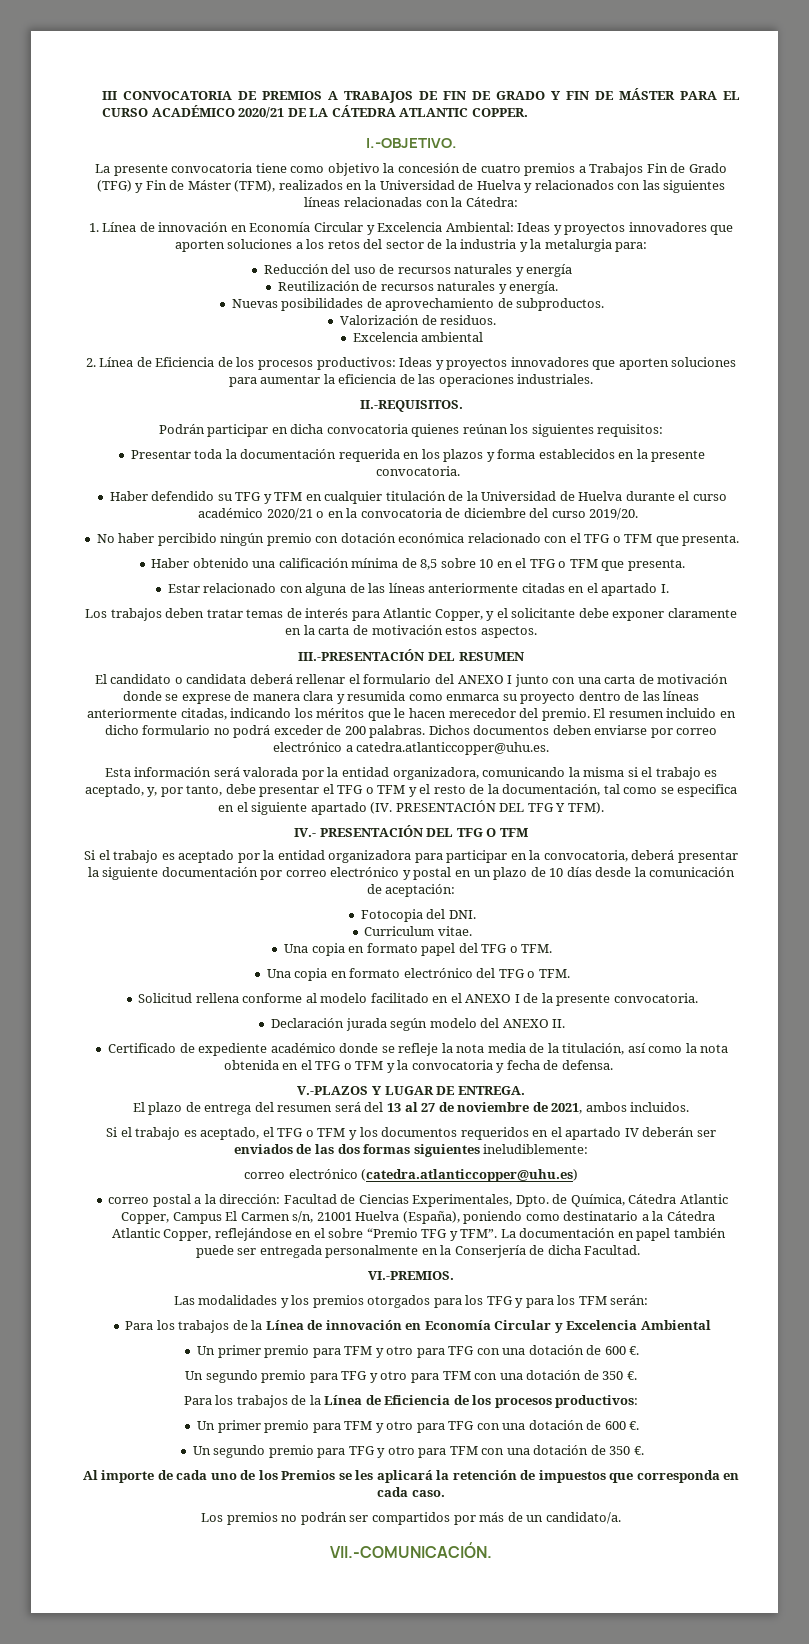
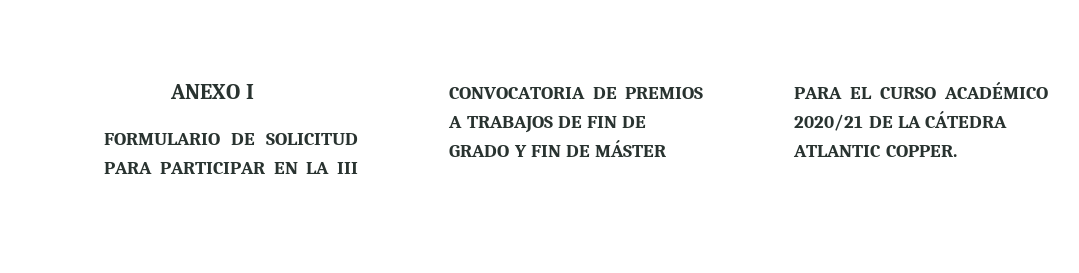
- III CONVOCATORIA DE PREMIOS A TRABAJOS DE FIN DE GRADO Y FIN DE MÁSTER PARA EL CURSO ACADÉMICO 2020/21 DE LA CÁTEDRA ATLANTIC COPPER.
+ ANEXO I
+ FORMULARIO DE SOLICITUD PARA PARTICIPAR EN LA III CONVOCATORIA DE PREMIOS A TRABAJOS DE FIN DE GRADO Y FIN DE MÁSTER PARA EL CURSO ACADÉMICO 2020/21 DE LA CÁTEDRA ATLANTIC COPPER.
- I.-OBJETIVO.
- La presente convocatoria tiene como objetivo la concesión de cuatro premios a Trabajos Fin de Grado (TFG) y Fin de Máster (TFM), realizados en la Universidad de Huelva y relacionados con las siguientes líneas relacionadas con la Cátedra:
- 1. Línea de innovación en Economía Circular y Excelencia Ambiental: Ideas y proyectos innovadores que aporten soluciones a los retos del sector de la industria y la metalurgia para:
- Reducción del uso de recursos naturales y energía
- Reutilización de recursos naturales y energía.
- Nuevas posibilidades de aprovechamiento de subproductos.
- Valorización de residuos.
- Excelencia ambiental
- 2. Línea de Eficiencia de los procesos productivos: Ideas y proyectos innovadores que aporten soluciones para aumentar la eficiencia de las operaciones industriales.
- II.-REQUISITOS.
- Podrán participar en dicha convocatoria quienes reúnan los siguientes requisitos:
- Presentar toda la documentación requerida en los plazos y forma establecidos en la presente convocatoria.
- Haber defendido su TFG y TFM en cualquier titulación de la Universidad de Huelva durante el curso académico 2020/21 o en la convocatoria de diciembre del curso 2019/20.
- No haber percibido ningún premio con dotación económica relacionado con el TFG o TFM que presenta.
- Haber obtenido una calificación mínima de 8,5 sobre 10 en el TFG o TFM que presenta.
- Estar relacionado con alguna de las líneas anteriormente citadas en el apartado I.
- Los trabajos deben tratar temas de interés para Atlantic Copper, y el solicitante debe exponer claramente en la carta de motivación estos aspectos.
- III.-PRESENTACIÓN DEL RESUMEN
- El candidato o candidata deberá rellenar el formulario del ANEXO I junto con una carta de motivación donde se exprese de manera clara y resumida como enmarca su proyecto dentro de las líneas anteriormente citadas, indicando los méritos que le hacen merecedor del premio. El resumen incluido en dicho formulario no podrá exceder de 200 palabras. Dichos documentos deben enviarse por correo electrónico a catedra.atlanticcopper@uhu.es.
- Esta información será valorada por la entidad organizadora, comunicando la misma si el trabajo es aceptado, y, por tanto, debe presentar el TFG o TFM y el resto de la documentación, tal como se especifica en el siguiente apartado (IV. PRESENTACIÓN DEL TFG Y TFM).
- IV.- PRESENTACIÓN DEL TFG O TFM
- Si el trabajo es aceptado por la entidad organizadora para participar en la convocatoria, deberá presentar la siguiente documentación por correo electrónico y postal en un plazo de 10 días desde la comunicación de aceptación:
- Fotocopia del DNI.
- Curriculum vitae.
- Una copia en formato papel del TFG o TFM.
- Una copia en formato electrónico del TFG o TFM.
- Solicitud rellena conforme al modelo facilitado en el ANEXO I de la presente convocatoria.
- Declaración jurada según modelo del ANEXO II.
- Certificado de expediente académico donde se refleje la nota media de la titulación, así como la nota obtenida en el TFG o TFM y la convocatoria y fecha de defensa.
- V.-PLAZOS Y LUGAR DE ENTREGA.
- El plazo de entrega del resumen será del 13 al 27 de noviembre de 2021, ambos incluidos.
- Si el trabajo es aceptado, el TFG o TFM y los documentos requeridos en el apartado IV deberán ser enviados de las dos formas siguientes ineludiblemente:
- correo electrónico (catedra.atlanticcopper@uhu.es)
- correo postal a la dirección: Facultad de Ciencias Experimentales, Dpto. de Química, Cátedra Atlantic Copper, Campus El Carmen s/n, 21001 Huelva (España), poniendo como destinatario a la Cátedra Atlantic Copper, reflejándose en el sobre “Premio TFG y TFM”. La documentación en papel también puede ser entregada personalmente en la Conserjería de dicha Facultad.
- VI.-PREMIOS.
- Las modalidades y los premios otorgados para los TFG y para los TFM serán:
- Para los trabajos de la Línea de innovación en Economía Circular y Excelencia Ambiental
- Un primer premio para TFM y otro para TFG con una dotación de 600 €.
- Un segundo premio para TFG y otro para TFM con una dotación de 350 €.
- Para los trabajos de la Línea de Eficiencia de los procesos productivos:
- Un primer premio para TFM y otro para TFG con una dotación de 600 €.
- Un segundo premio para TFG y otro para TFM con una dotación de 350 €.
- Al importe de cada uno de los Premios se les aplicará la retención de impuestos que corresponda en cada caso.
- Los premios no podrán ser compartidos por más de un candidato/a.
- VII.-COMUNICACIÓN.

